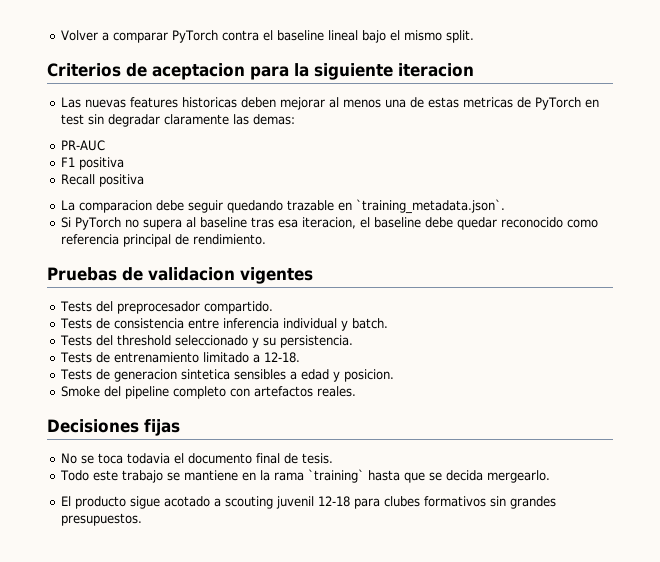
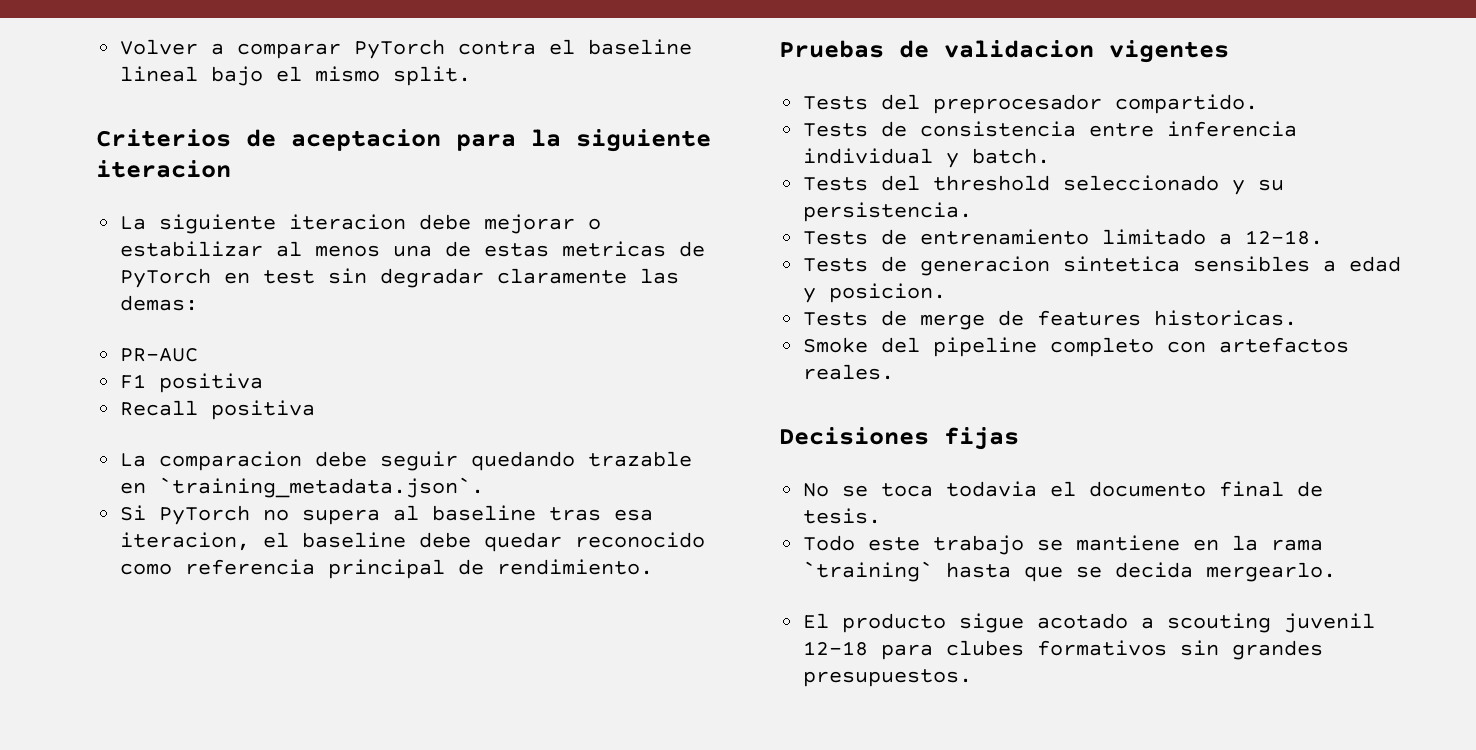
- Las nuevas features historicas deben mejorar al menos una de estas metricas de PyTorch en test sin degradar claramente las demas:
+ La siguiente iteracion debe mejorar o estabilizar al menos una de estas metricas de PyTorch en test sin degradar claramente las demas:
+ Tests de merge de features historicas.

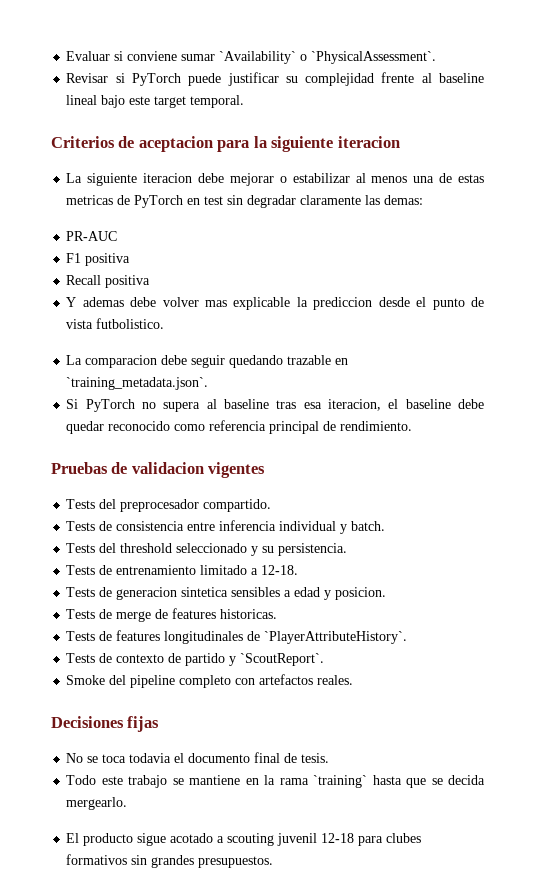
- Volver a comparar PyTorch contra el baseline lineal bajo el mismo split.
+ Evaluar si conviene sumar `Availability` o `PhysicalAssessment`.
+ Revisar si PyTorch puede justificar su complejidad frente al baseline lineal bajo este target temporal.
+ Y ademas debe volver mas explicable la prediccion desde el punto de vista futbolistico.
+ Tests de features longitudinales de `PlayerAttributeHistory`.
+ Tests de contexto de partido y `ScoutReport`.

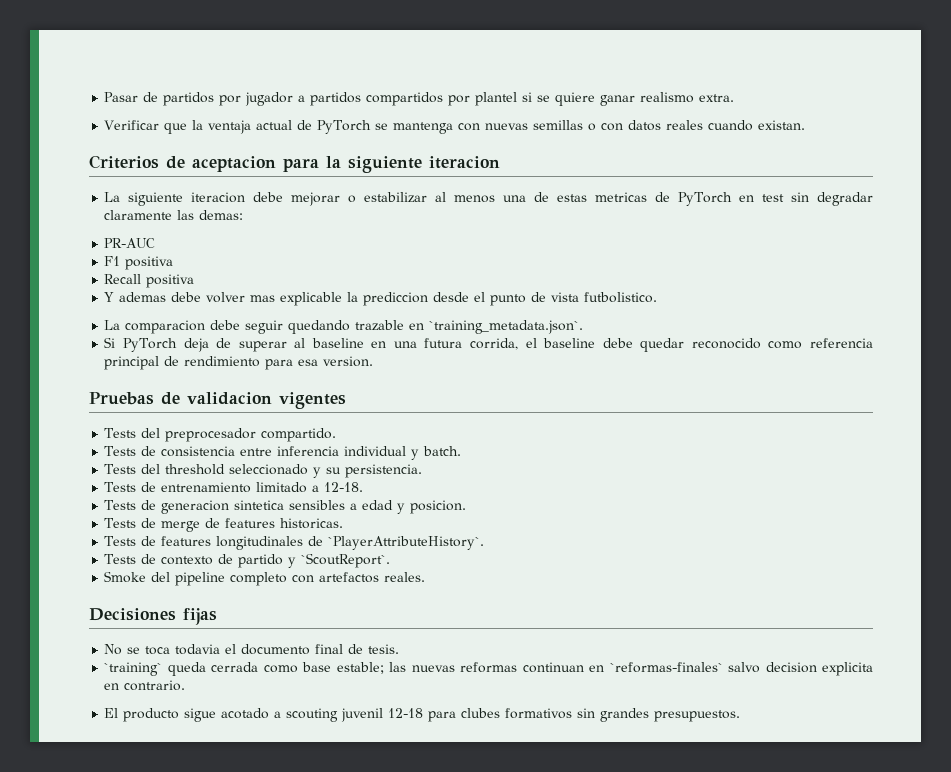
- Evaluar si conviene sumar `Availability` o `PhysicalAssessment`.
- Revisar si PyTorch puede justificar su complejidad frente al baseline lineal bajo este target temporal.
+ Pasar de partidos por jugador a partidos compartidos por plantel si se quiere ganar realismo extra.
+ Verificar que la ventaja actual de PyTorch se mantenga con nuevas semillas o con datos reales cuando existan.
- Si PyTorch no supera al baseline tras esa iteracion, el baseline debe quedar reconocido como referencia principal de rendimiento.
+ Si PyTorch deja de superar al baseline en una futura corrida, el baseline debe quedar reconocido como referencia principal de rendimiento para esa version.
- Todo este trabajo se mantiene en la rama `training` hasta que se decida mergearlo.
+ `training` queda cerrada como base estable; las nuevas reformas continuan en `reformas-finales` salvo decision explicita en contrario.

